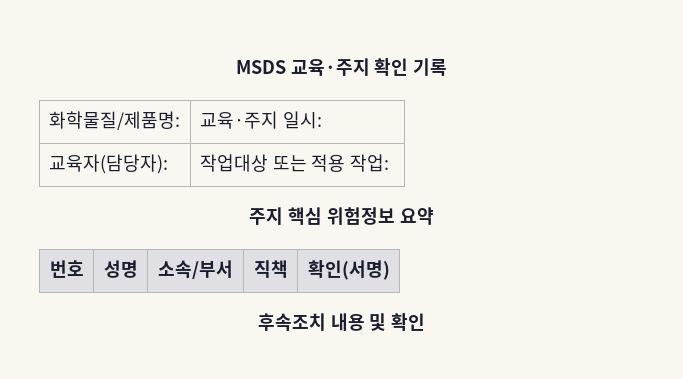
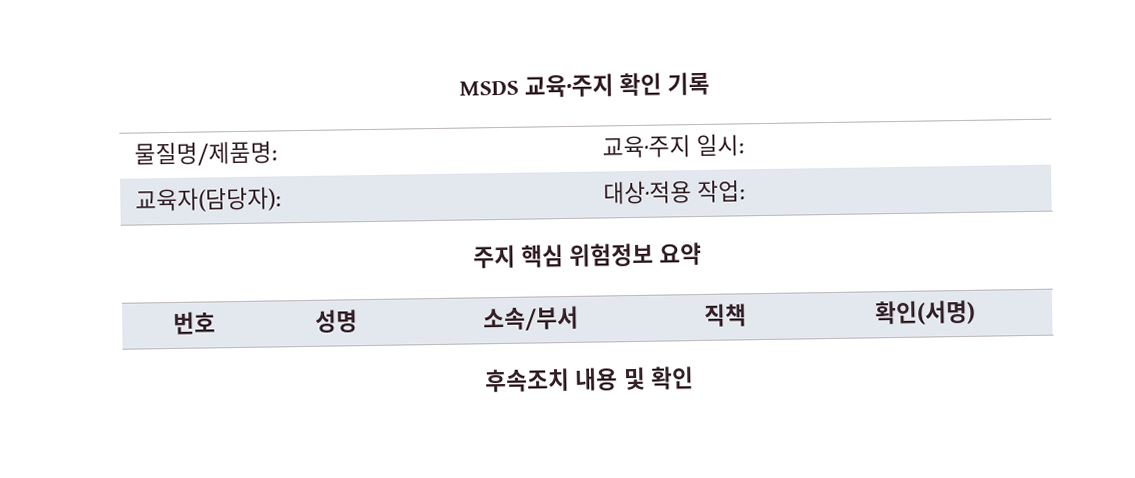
- 화학물질/제품명: | 교육·주지 일시:
+ 물질명/제품명: | 교육·주지 일시:
- 교육자(담당자): | 작업대상 또는 적용 작업:
+ 교육자(담당자): | 대상·적용 작업:

